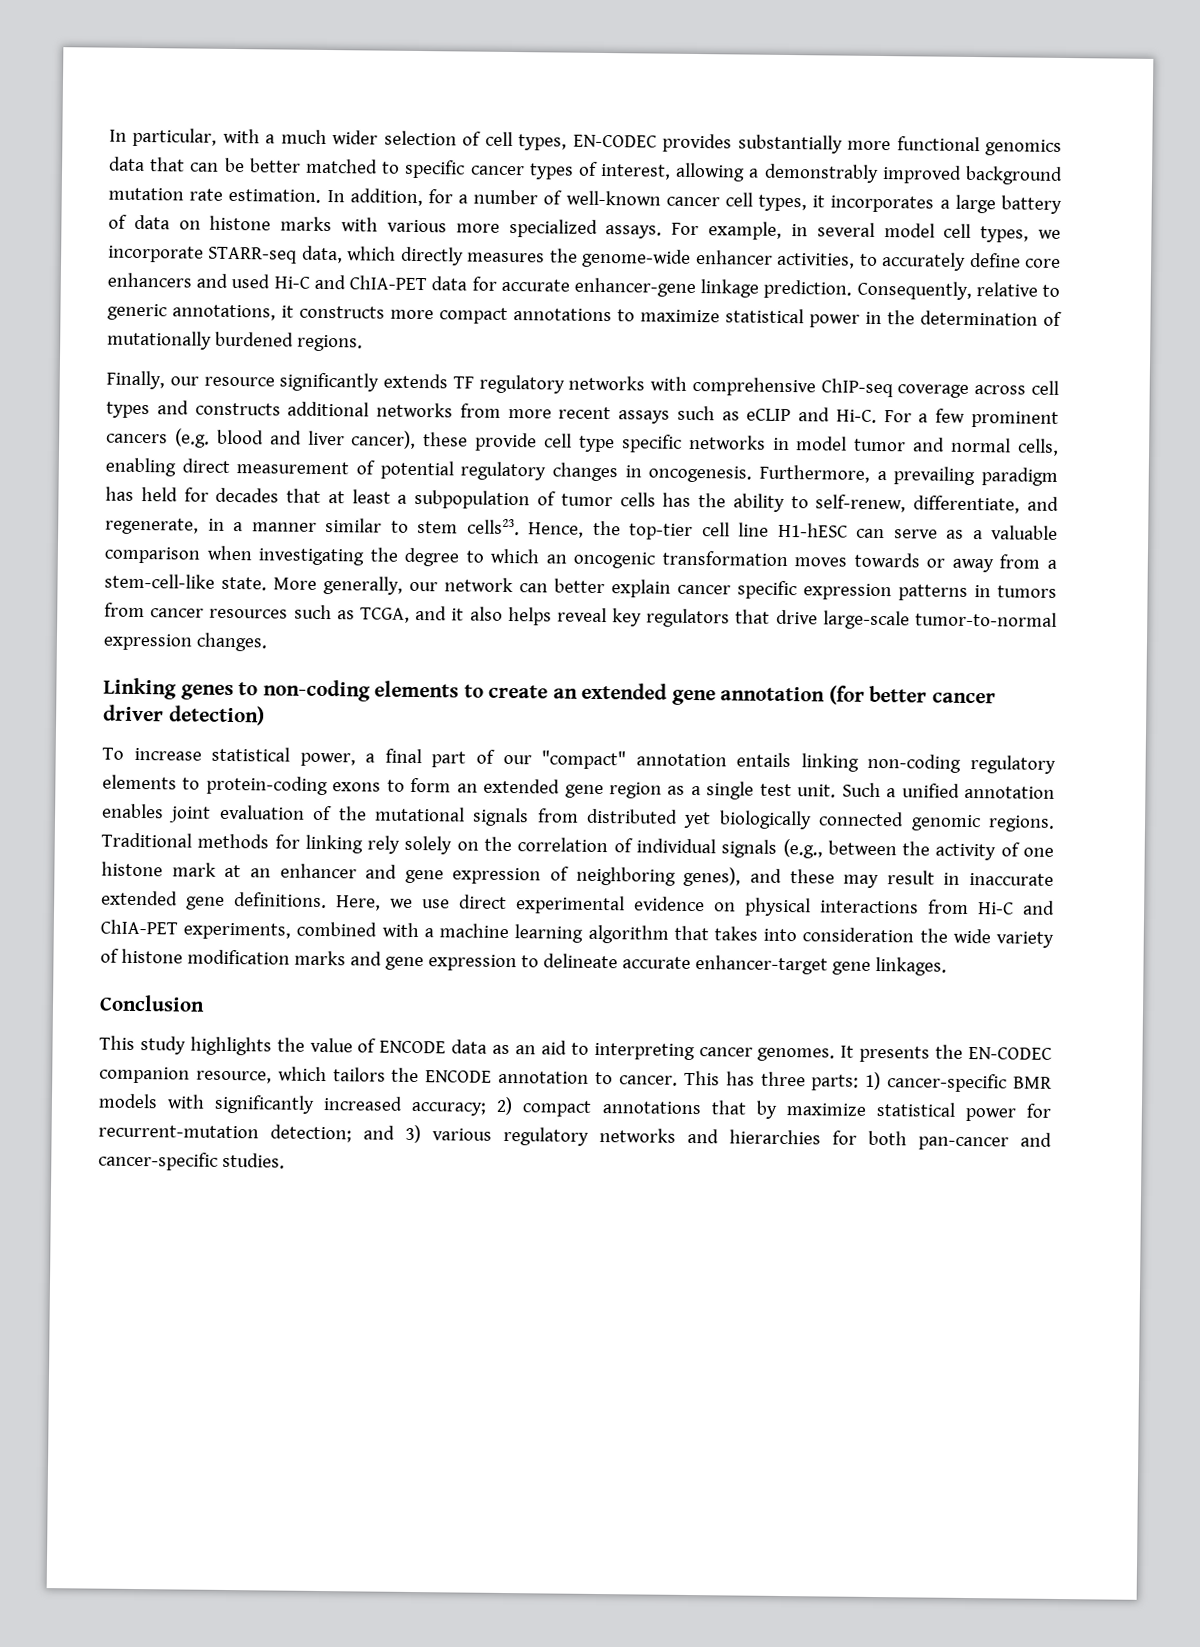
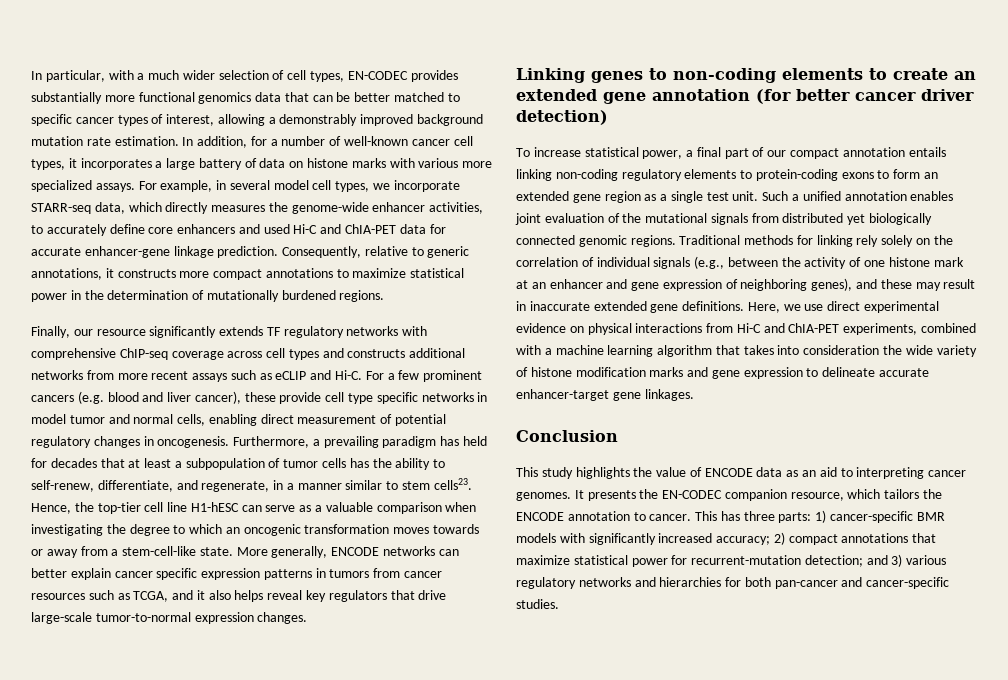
- More generally, our network can better explain cancer specific expression patterns in tumors from cancer resources such as TCGA, and it also helps reveal key regulators that drive large-scale tumor-to-normal expression changes.
+ More generally, ENCODE networks can better explain cancer specific expression patterns in tumors from cancer resources such as TCGA, and it also helps reveal key regulators that drive large-scale tumor-to-normal expression changes.
- To increase statistical power, a final part of our "compact" annotation entails linking non-coding regulatory elements to protein-coding exons to form an extended gene region as a single test unit.
+ To increase statistical power, a final part of our compact annotation entails linking non-coding regulatory elements to protein-coding exons to form an extended gene region as a single test unit.
- This has three parts: 1) cancer-specific BMR models with significantly increased accuracy; 2) compact annotations that by maximize statistical power for recurrent-mutation detection; and 3) various regulatory networks and hierarchies for both pan-cancer and cancer-specific studies.
+ This has three parts: 1) cancer-specific BMR models with significantly increased accuracy; 2) compact annotations that maximize statistical power for recurrent-mutation detection; and 3) various regulatory networks and hierarchies for both pan-cancer and cancer-specific studies.

